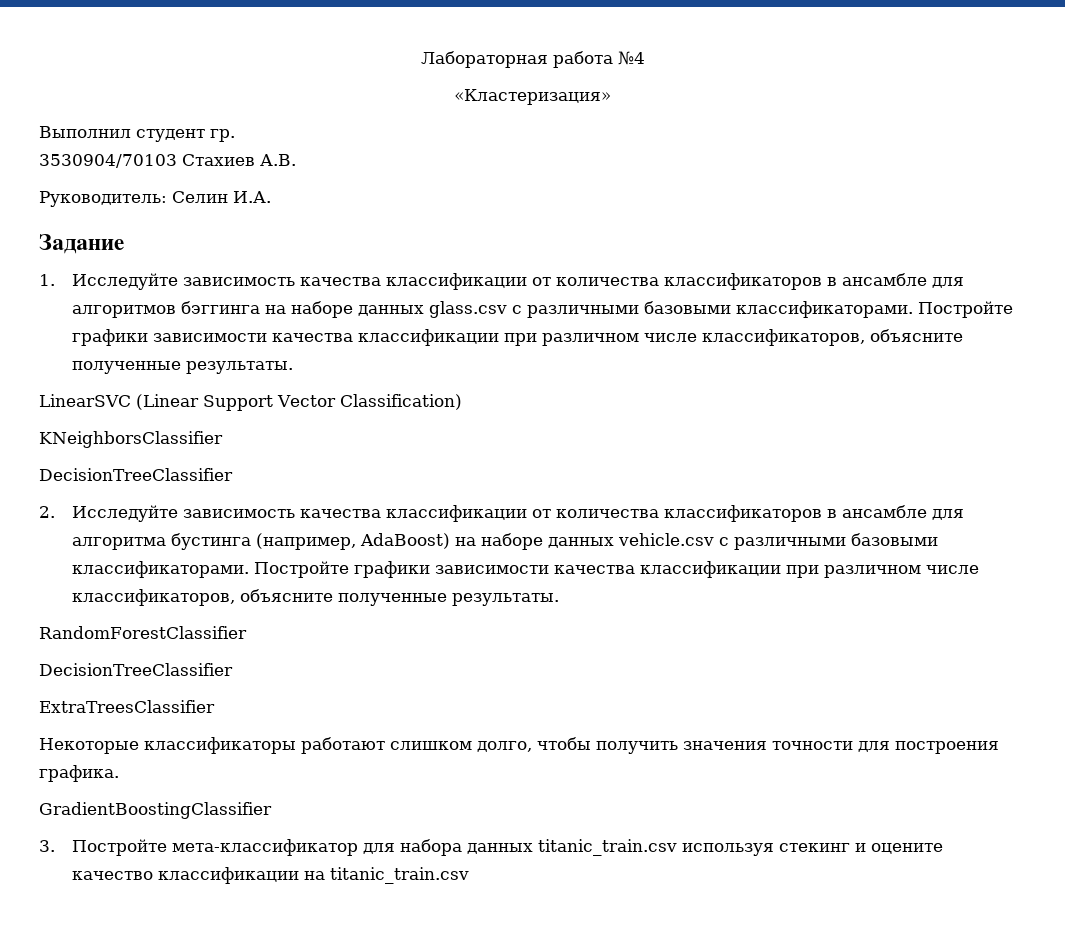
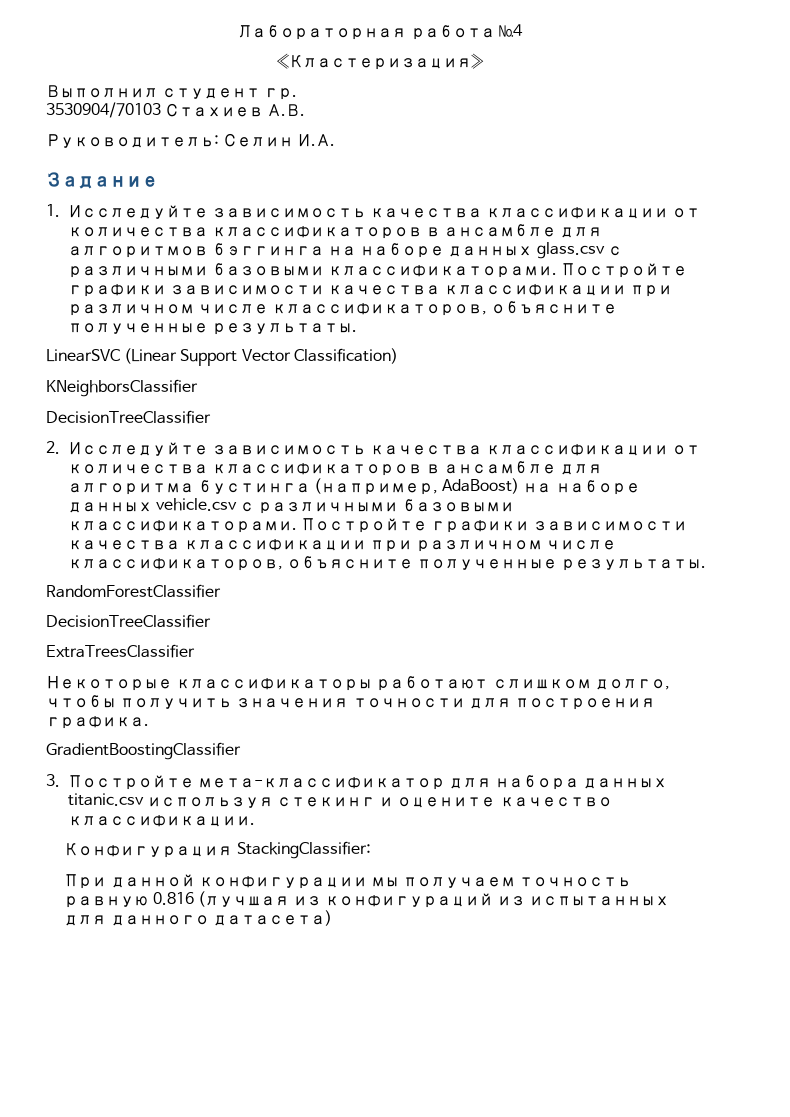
- 3. Постройте мета-классификатор для набора данных titanic_train.csv используя стекинг и оцените качество классификации на titanic_train.csv
+ 3. Постройте мета-классификатор для набора данных titanic.csv используя стекинг и оцените качество классификации.
+ Конфигурация StackingClassifier:
+ При данной конфигурации мы получаем точность равную 0.816 (лучшая из конфигураций из испытанных для данного датасета)

